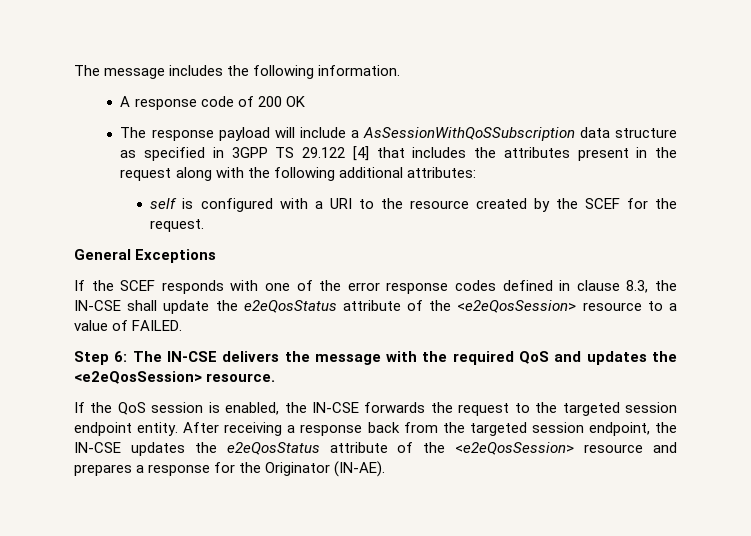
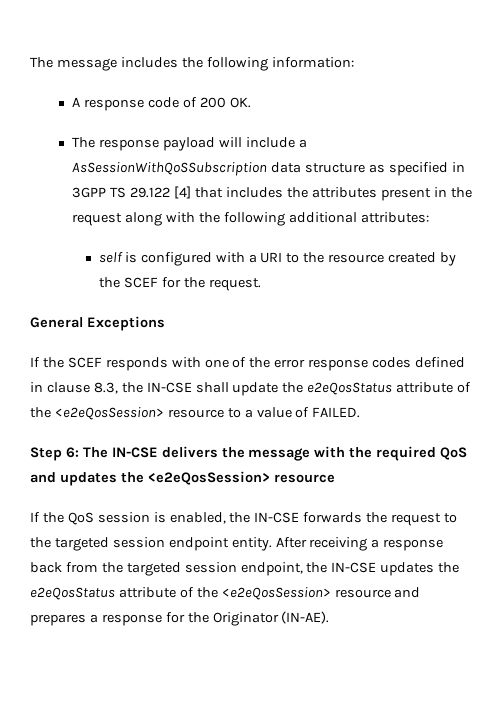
- The message includes the following information.
+ The message includes the following information:
- A response code of 200 OK
+ A response code of 200 OK.
- Step 6: The IN-CSE delivers the message with the required QoS and updates the <e2eQosSession> resource.
+ Step 6: The IN-CSE delivers the message with the required QoS and updates the <e2eQosSession> resource

